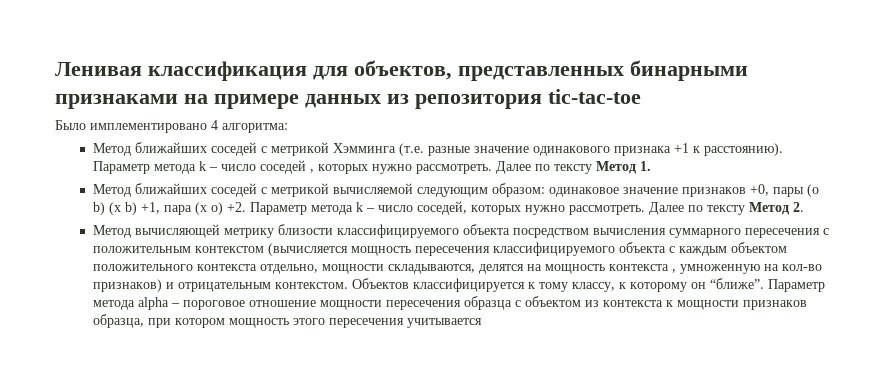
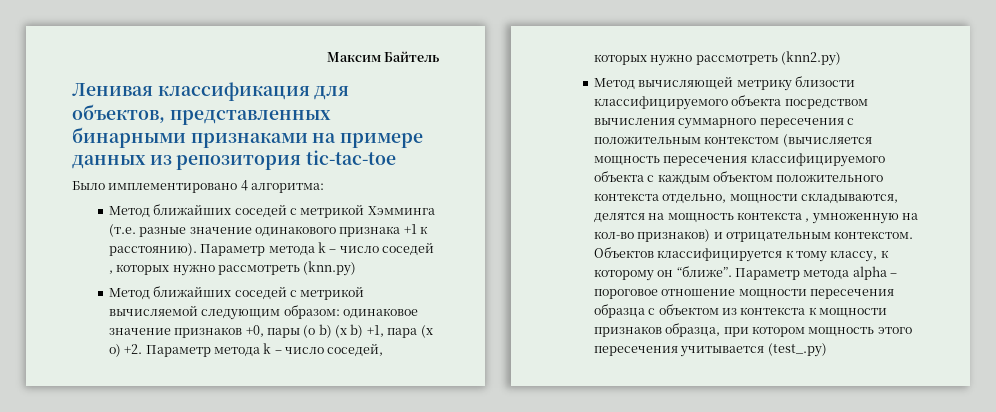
+ Максим Байтель
- Параметр метода k – число соседей , которых нужно рассмотреть. Далее по тексту Метод 1.
+ Параметр метода k – число соседей , которых нужно рассмотреть (knn.py)
- Параметр метода k – число соседей, которых нужно рассмотреть. Далее по тексту Метод 2.
+ Параметр метода k – число соседей, которых нужно рассмотреть (knn2.py)
- Параметр метода alpha – пороговое отношение мощности пересечения образца с объектом из контекста к мощности признаков образца, при котором мощность этого пересечения учитывается
+ Параметр метода alpha – пороговое отношение мощности пересечения образца с объектом из контекста к мощности признаков образца, при котором мощность этого пересечения учитывается (test_.py)

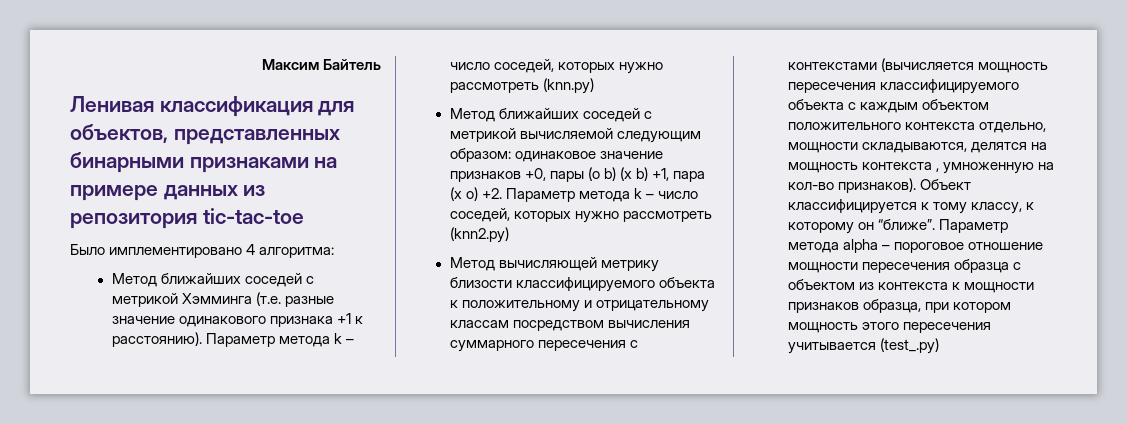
- Параметр метода k – число соседей , которых нужно рассмотреть (knn.py)
+ Параметр метода k – число соседей, которых нужно рассмотреть (knn.py)
- Метод вычисляющей метрику близости классифицируемого объекта посредством вычисления суммарного пересечения с положительным контекстом (вычисляется мощность пересечения классифицируемого объекта с каждым объектом положительного контекста отдельно, мощности складываются, делятся на мощность контекста , умноженную на кол-во признаков) и отрицательным контекстом. Объектов классифицируется к тому классу, к которому он “ближе”.
+ Метод вычисляющей метрику близости классифицируемого объекта к положительному и отрицательному классам посредством вычисления суммарного пересечения с контекстами (вычисляется мощность пересечения классифицируемого объекта с каждым объектом положительного контекста отдельно, мощности складываются, делятся на мощность контекста , умноженную на кол-во признаков). Объект классифицируется к тому классу, к которому он “ближе”.

